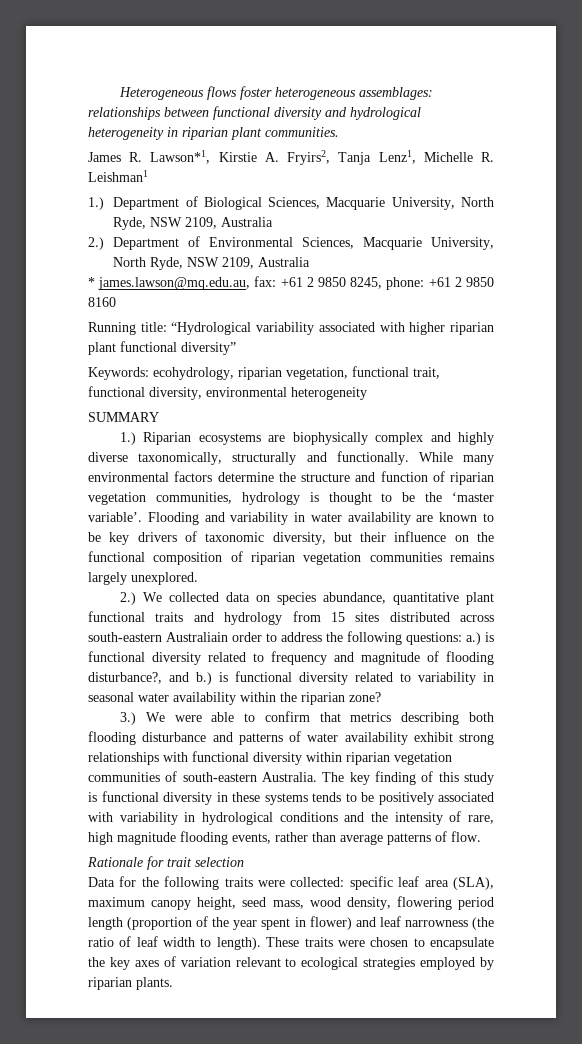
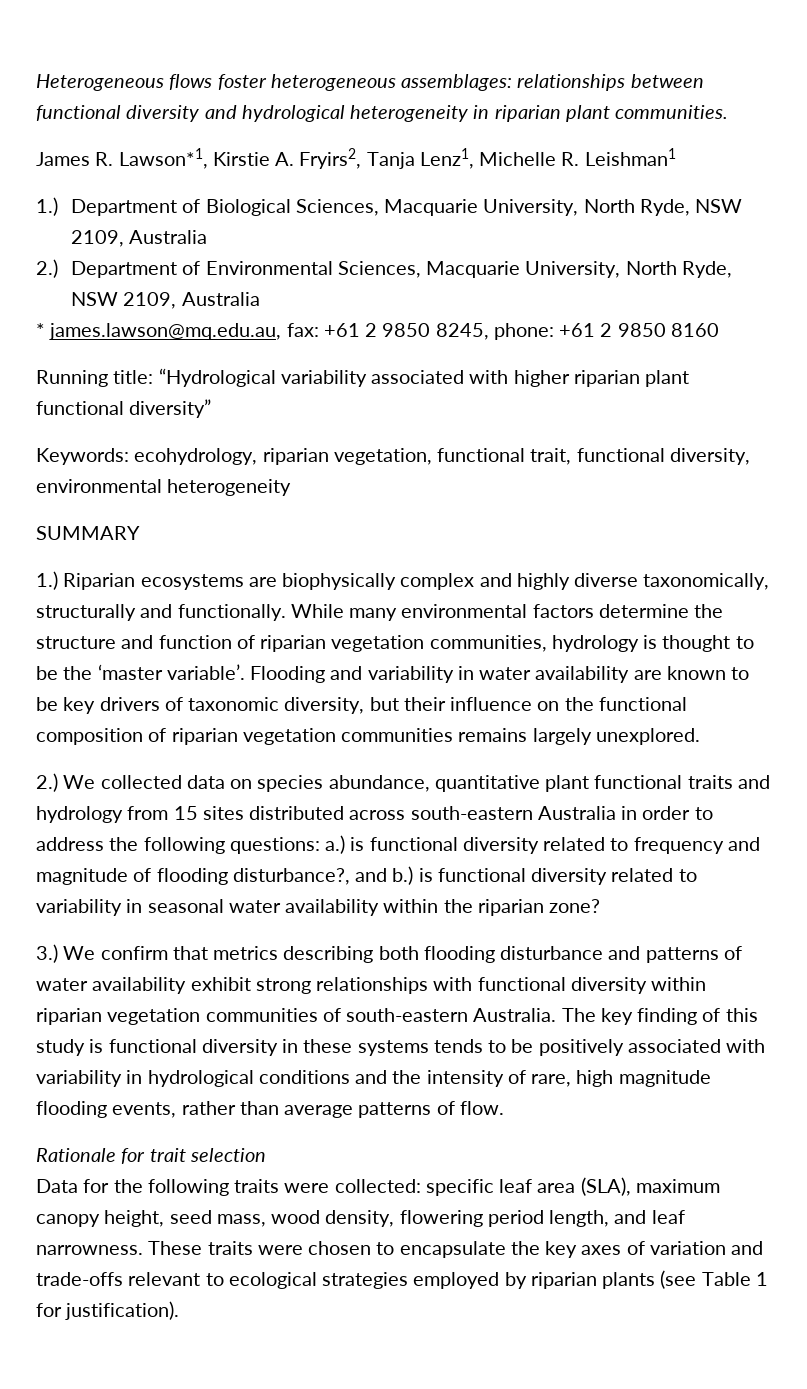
- 2.) We collected data on species abundance, quantitative plant functional traits and hydrology from 15 sites distributed across south-eastern Australiain order to address the following questions: a.) is functional diversity related to frequency and magnitude of flooding disturbance?, and b.) is functional diversity related to variability in seasonal water availability within the riparian zone?
+ 2.) We collected data on species abundance, quantitative plant functional traits and hydrology from 15 sites distributed across south-eastern Australia in order to address the following questions: a.) is functional diversity related to frequency and magnitude of flooding disturbance?, and b.) is functional diversity related to variability in seasonal water availability within the riparian zone?
- 3.) We were able to confirm that metrics describing both flooding disturbance and patterns of water availability exhibit strong relationships with functional diversity within riparian vegetation communities of south-eastern Australia.
+ 3.) We confirm that metrics describing both flooding disturbance and patterns of water availability exhibit strong relationships with functional diversity within riparian vegetation communities of south-eastern Australia.
- Data for the following traits were collected: specific leaf area (SLA), maximum canopy height, seed mass, wood density, flowering period length (proportion of the year spent in flower) and leaf narrowness (the ratio of leaf width to length).
+ Data for the following traits were collected: specific leaf area (SLA), maximum canopy height, seed mass, wood density, flowering period length, and leaf narrowness.
- These traits were chosen to encapsulate the key axes of variation relevant to ecological strategies employed by riparian plants.
+ These traits were chosen to encapsulate the key axes of variation and trade-offs relevant to ecological strategies employed by riparian plants (see Table 1 for justification).

